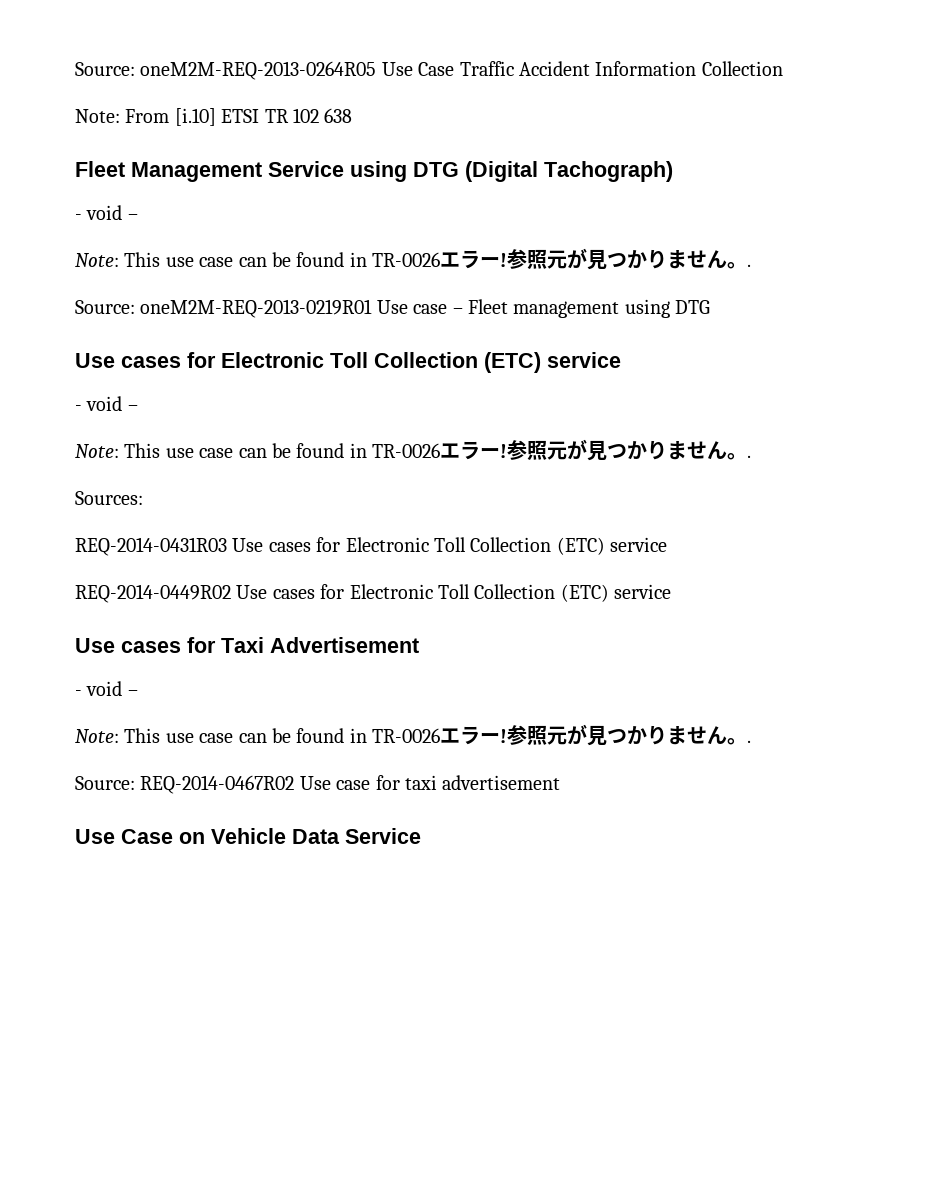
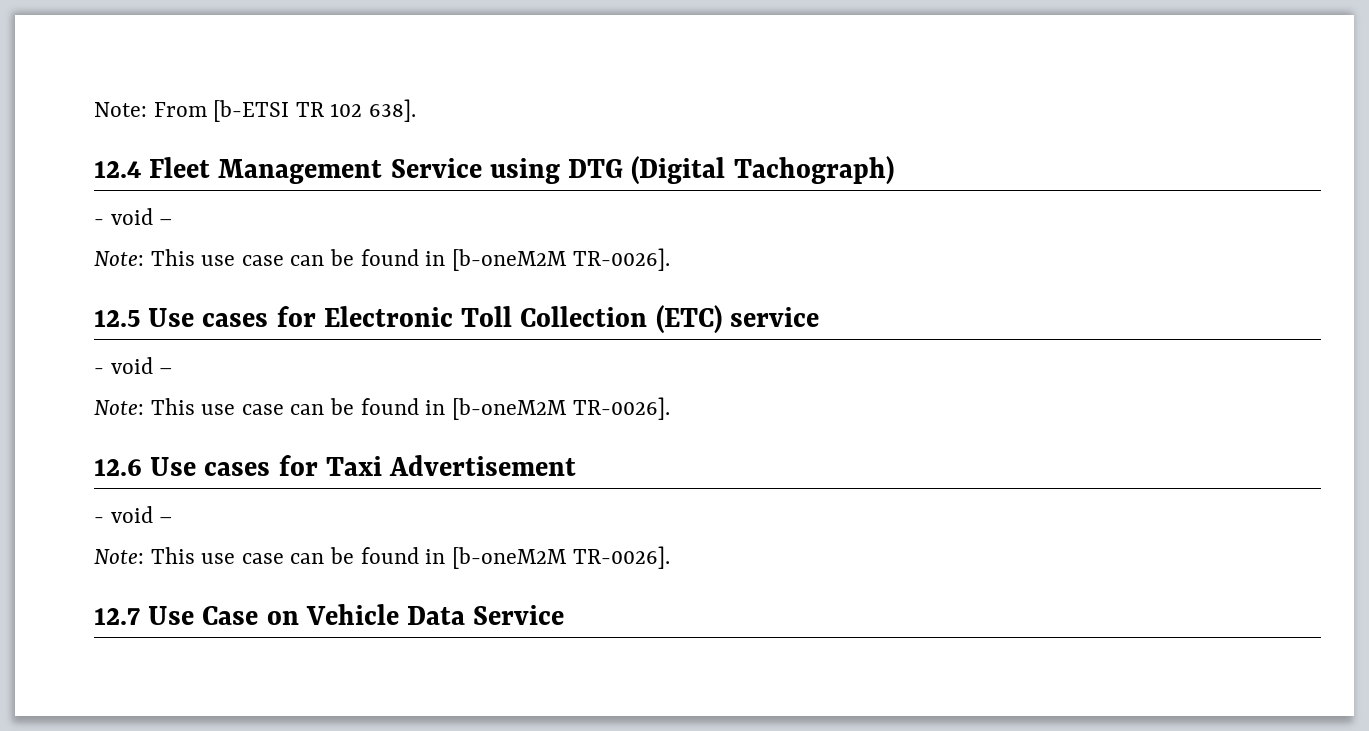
- Source: oneM2M-REQ-2013-0264R05 Use Case Traffic Accident Information Collection
- Note: From [i.10] ETSI TR 102 638
- Fleet Management Service using DTG (Digital Tachograph)
+ Note: From [b-ETSI TR 102 638].
+ 12.4 Fleet Management Service using DTG (Digital Tachograph)
  - void –
- Note: This use case can be found in TR-0026エラー!参照元が見つかりません。.
- Source: oneM2M-REQ-2013-0219R01 Use case – Fleet management using DTG
- Use cases for Electronic Toll Collection (ETC) service
+ Note: This use case can be found in [b-oneM2M TR-0026].
+ 12.5 Use cases for Electronic Toll Collection (ETC) service
  - void –
- Note: This use case can be found in TR-0026エラー!参照元が見つかりません。.
- Sources:
- REQ-2014-0431R03 Use cases for Electronic Toll Collection (ETC) service
- REQ-2014-0449R02 Use cases for Electronic Toll Collection (ETC) service
- Use cases for Taxi Advertisement
+ Note: This use case can be found in [b-oneM2M TR-0026].
+ 12.6 Use cases for Taxi Advertisement
  - void –
- Note: This use case can be found in TR-0026エラー!参照元が見つかりません。.
- Source: REQ-2014-0467R02 Use case for taxi advertisement
- Use Case on Vehicle Data Service
+ Note: This use case can be found in [b-oneM2M TR-0026].
+ 12.7 Use Case on Vehicle Data Service

